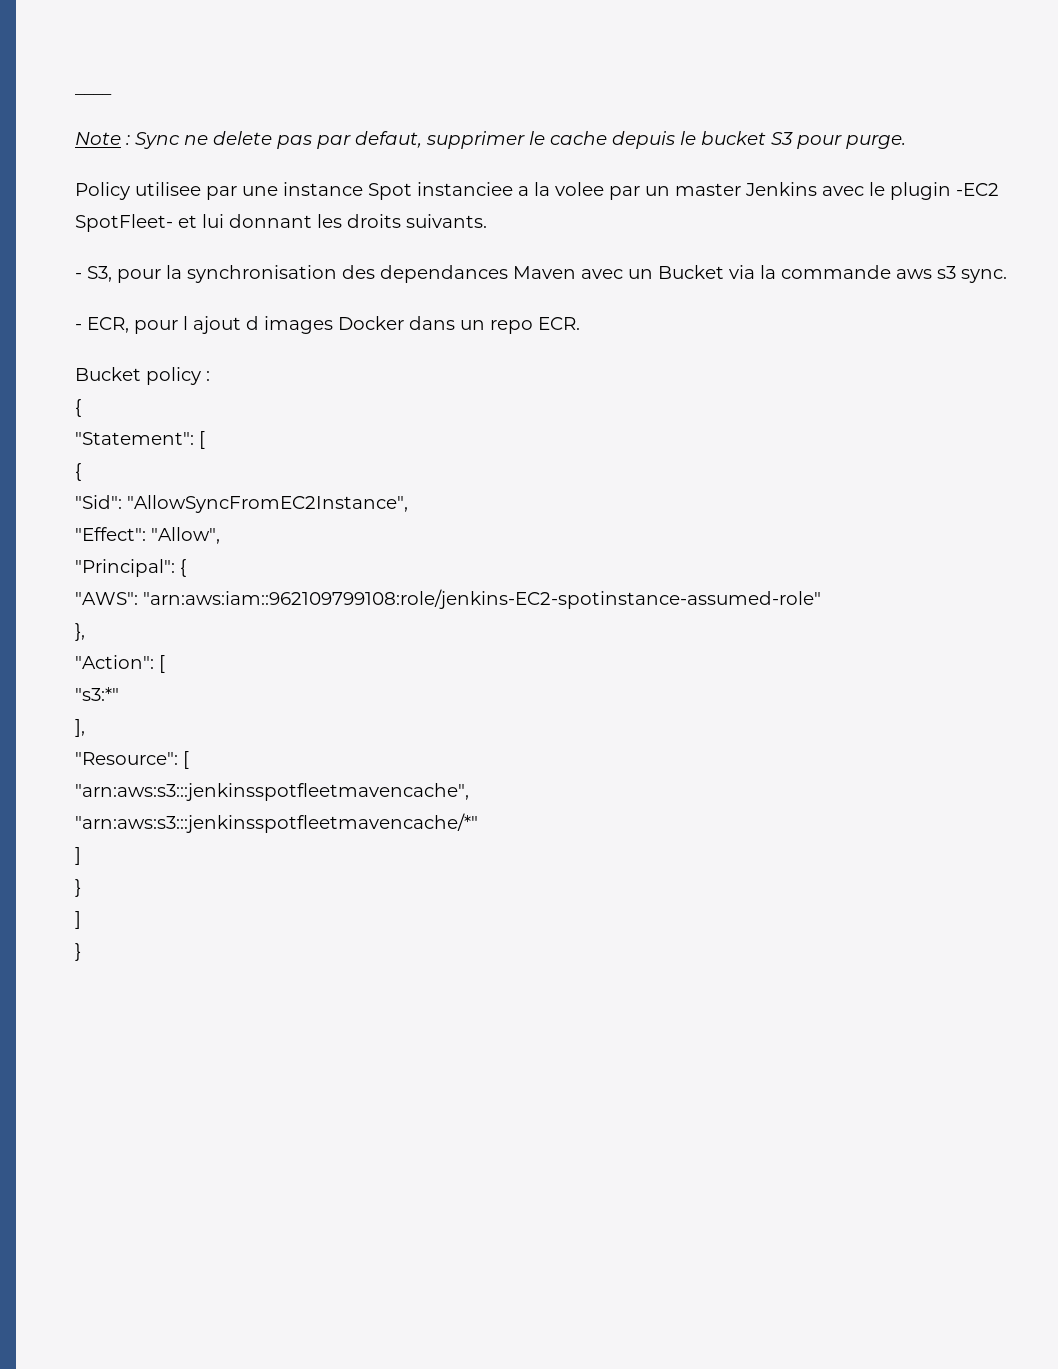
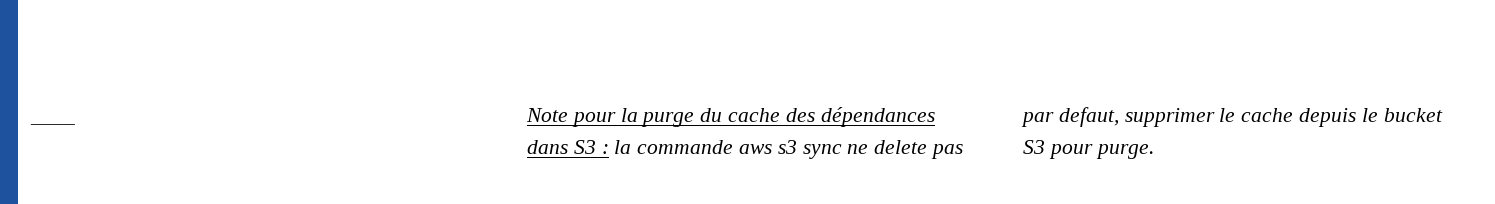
- Note : Sync ne delete pas par defaut, supprimer le cache depuis le bucket S3 pour purge.
+ Note pour la purge du cache des dépendances dans S3 : la commande aws s3 sync ne delete pas par defaut, supprimer le cache depuis le bucket S3 pour purge.
- Policy utilisee par une instance Spot instanciee a la volee par un master Jenkins avec le plugin -EC2 SpotFleet- et lui donnant les droits suivants.
- - S3, pour la synchronisation des dependances Maven avec un Bucket via la commande aws s3 sync.
- - ECR, pour l ajout d images Docker dans un repo ECR.
- Bucket policy :
- {
- "Statement": [
- {
- "Sid": "AllowSyncFromEC2Instance",
- "Effect": "Allow",
- "Principal": {
- "AWS": "arn:aws:iam::962109799108:role/jenkins-EC2-spotinstance-assumed-role"
- },
- "Action": [
- "s3:*"
- ],
- "Resource": [
- "arn:aws:s3:::jenkinsspotfleetmavencache",
- "arn:aws:s3:::jenkinsspotfleetmavencache/*"
- ]
- }
- ]
- }

